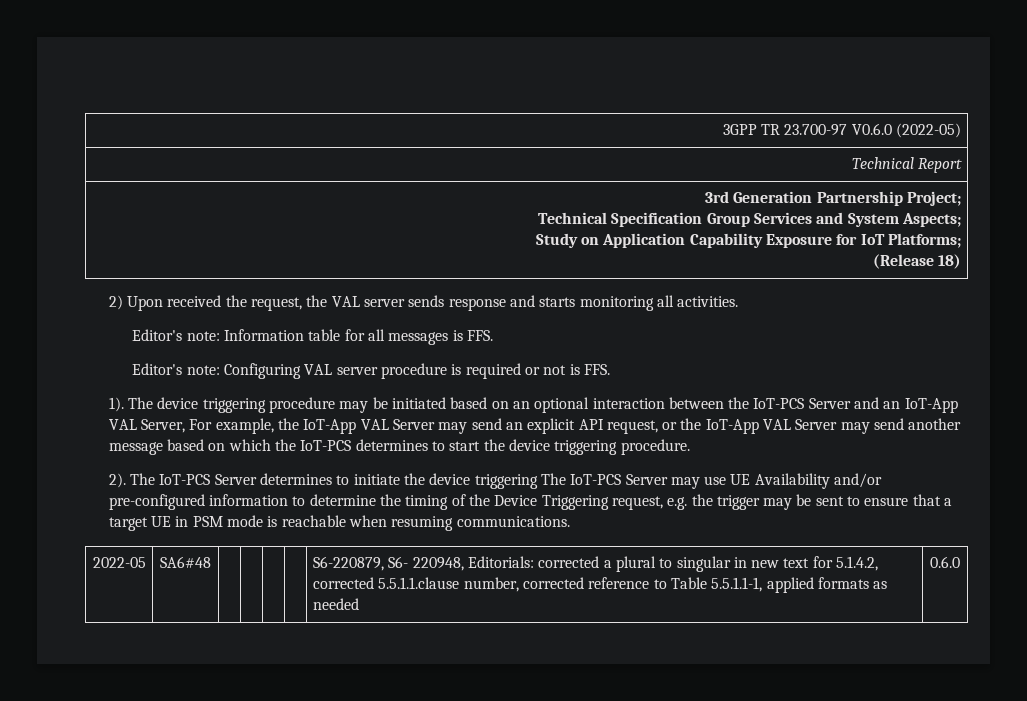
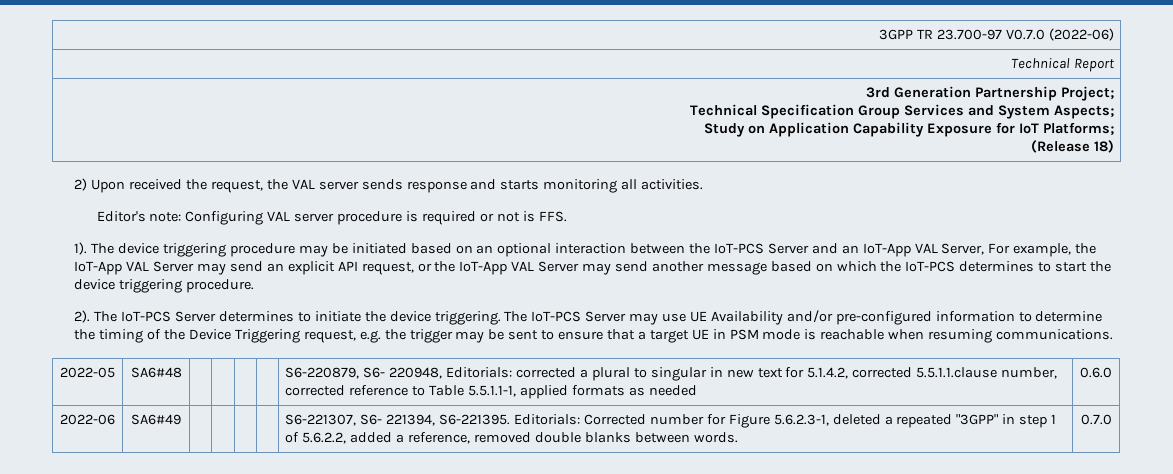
- 3GPP TR 23.700-97 V0.6.0 (2022-05)
+ 3GPP TR 23.700-97 V0.7.0 (2022-06)
- Editor's note: Information table for all messages is FFS.
- The IoT-PCS Server determines to initiate the device triggering The IoT-PCS Server may use UE Availability and/or pre-configured information to determine the timing of the Device Triggering request, e.g. the trigger may be sent to ensure that a target UE in PSM mode is reachable when resuming communications.
+ The IoT-PCS Server determines to initiate the device triggering. The IoT-PCS Server may use UE Availability and/or pre-configured information to determine the timing of the Device Triggering request, e.g. the trigger may be sent to ensure that a target UE in PSM mode is reachable when resuming communications.
+ 2022-06 | SA6#49 | | | | | S6-221307, S6- 221394, S6-221395. Editorials: Corrected number for Figure 5.6.2.3-1, deleted a repeated "3GPP" in step 1 of 5.6.2.2, added a reference, removed double blanks between words. | 0.7.0

